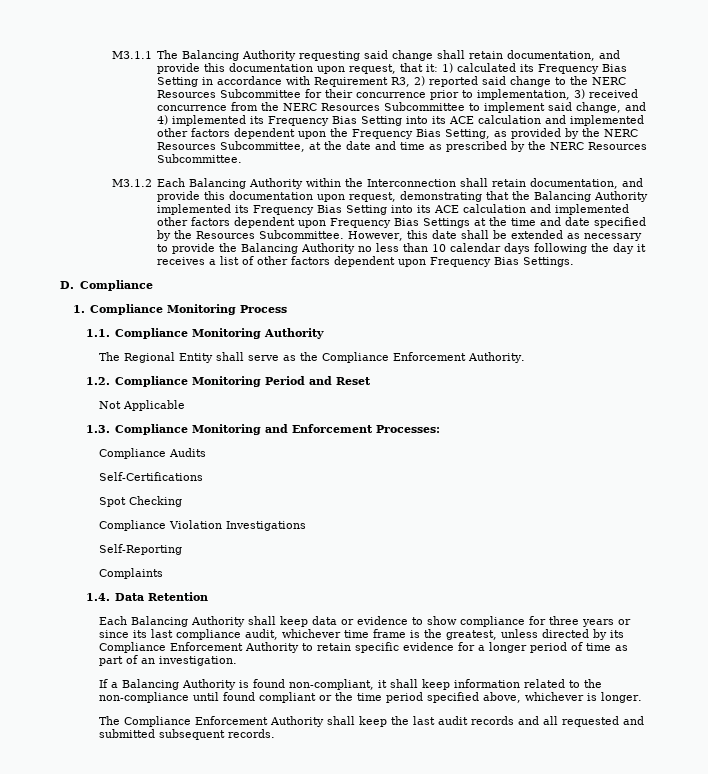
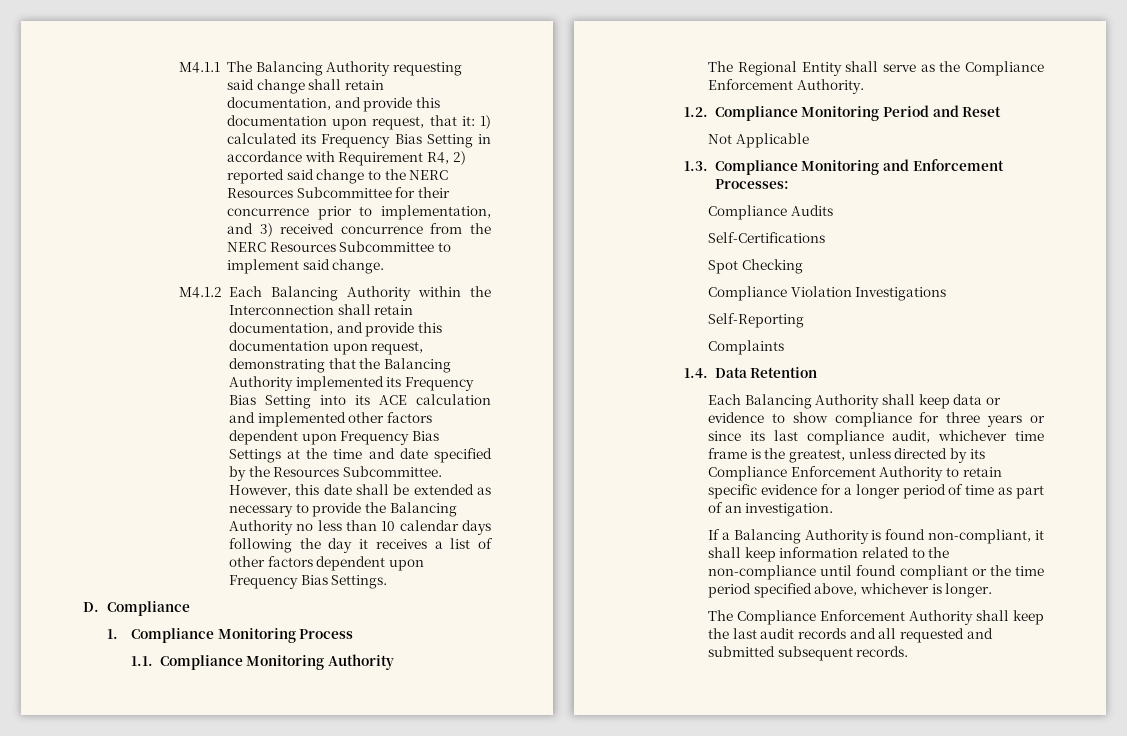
- M3.1.1 The Balancing Authority requesting said change shall retain documentation, and provide this documentation upon request, that it:
+ M4.1.1 The Balancing Authority requesting said change shall retain documentation, and provide this documentation upon request, that it:
- 1) calculated its Frequency Bias Setting in accordance with Requirement R3, 2) reported said change to the NERC Resources Subcommittee for their concurrence prior to implementation, 3) received concurrence from the NERC Resources Subcommittee to implement said change, and 4) implemented its Frequency Bias Setting into its ACE calculation and implemented other factors dependent upon the Frequency Bias Setting, as provided by the NERC Resources Subcommittee, at the date and time as prescribed by the NERC Resources Subcommittee.
- M3.1.2 Each Balancing Authority within the Interconnection shall retain documentation, and provide this documentation upon request, demonstrating that the Balancing Authority implemented its Frequency Bias Setting into its ACE calculation and implemented other factors dependent upon Frequency Bias Settings at the time and date specified by the Resources Subcommittee.
+ 1) calculated its Frequency Bias Setting in accordance with Requirement R4, 2) reported said change to the NERC Resources Subcommittee for their concurrence prior to implementation, and 3) received concurrence from the NERC Resources Subcommittee to implement said change.
+ M4.1.2 Each Balancing Authority within the Interconnection shall retain documentation, and provide this documentation upon request, demonstrating that the Balancing Authority implemented its Frequency Bias Setting into its ACE calculation and implemented other factors dependent upon Frequency Bias Settings at the time and date specified by the Resources Subcommittee.

